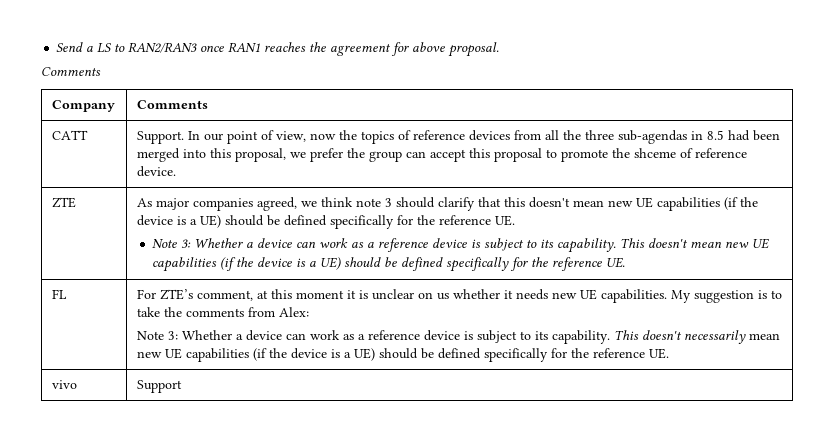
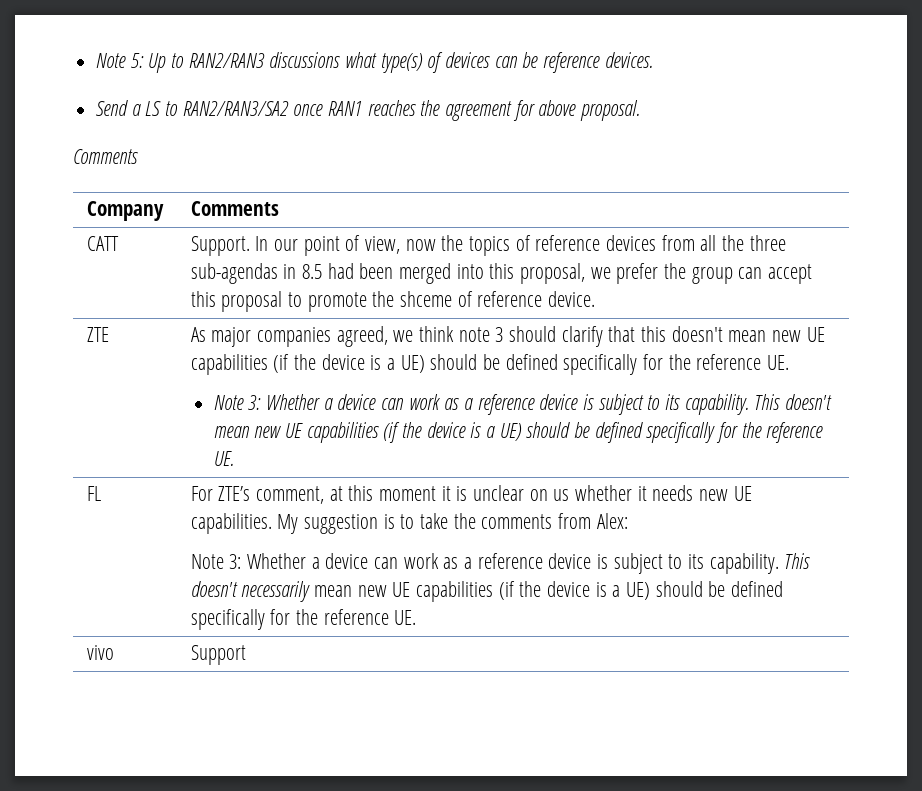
+ Note 5: Up to RAN2/RAN3 discussions what type(s) of devices can be reference devices.
- Send a LS to RAN2/RAN3 once RAN1 reaches the agreement for above proposal.
+ Send a LS to RAN2/RAN3/SA2 once RAN1 reaches the agreement for above proposal.

